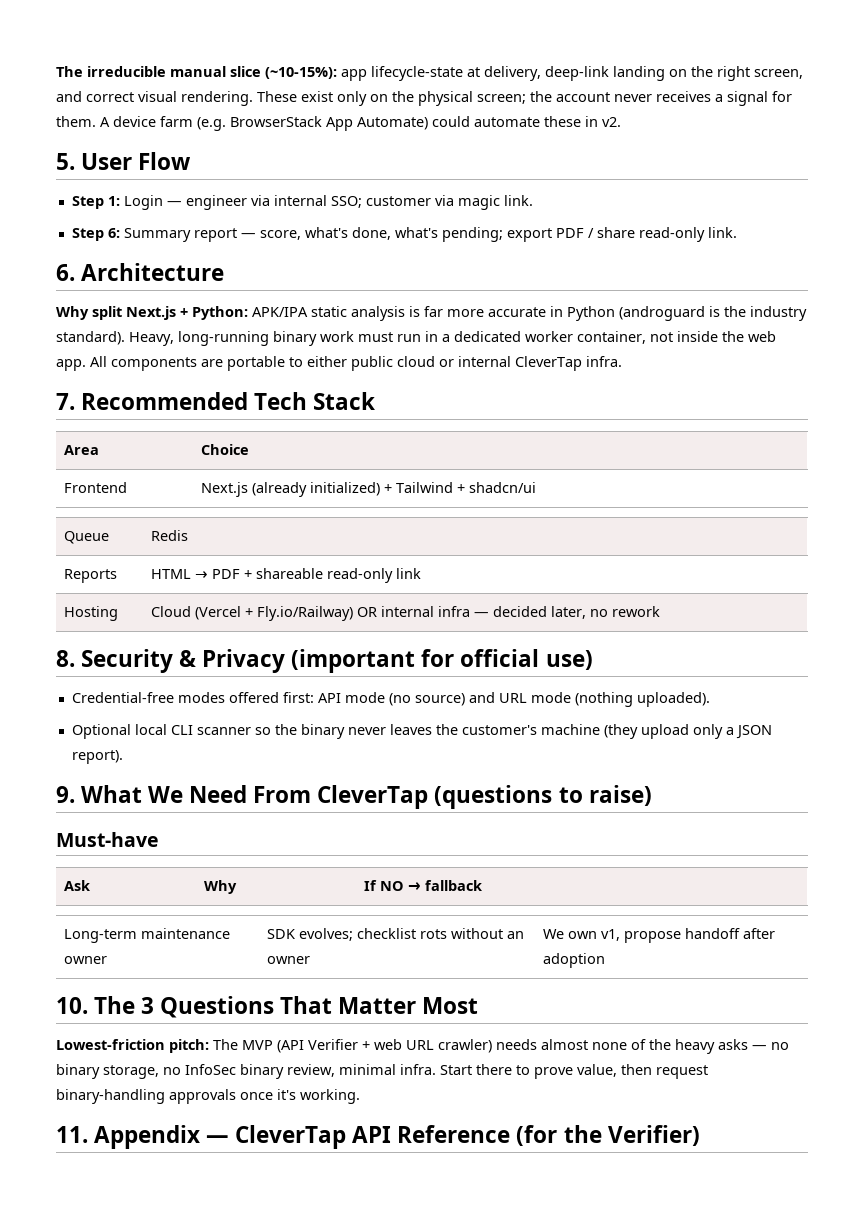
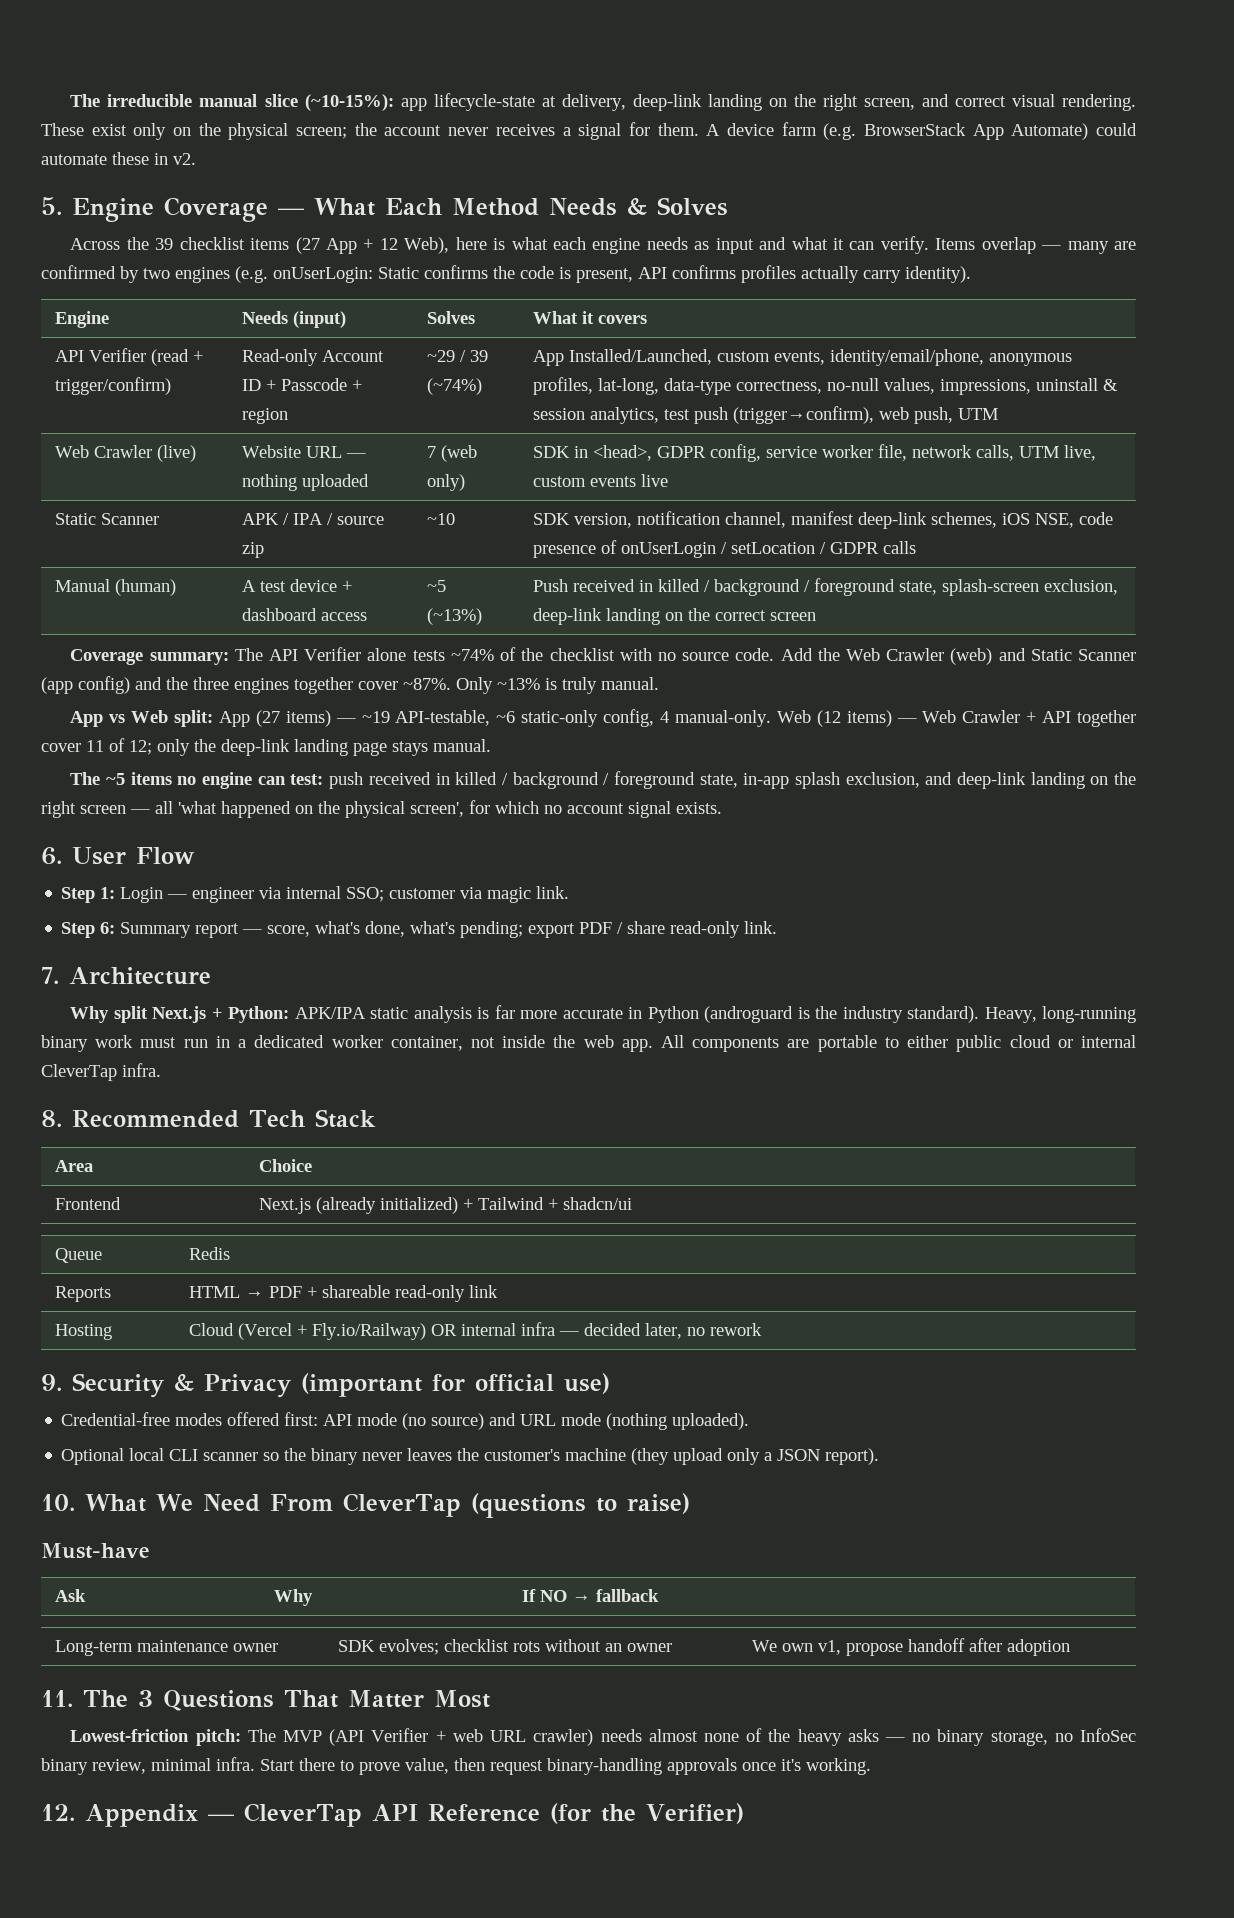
- 5. User Flow
+ 5. Engine Coverage — What Each Method Needs & Solves
+ Across the 39 checklist items (27 App + 12 Web), here is what each engine needs as input and what it can verify. Items overlap — many are confirmed by two engines (e.g. onUserLogin: Static confirms the code is present, API confirms profiles actually carry identity).
+ Engine | Needs (input) | Solves | What it covers
+ API Verifier (read + trigger/confirm) | Read-only Account ID + Passcode + region | ~29 / 39 (~74%) | App Installed/Launched, custom events, identity/email/phone, anonymous profiles, lat-long, data-type correctness, no-null values, impressions, uninstall & session analytics, test push (trigger→confirm), web push, UTM
+ Web Crawler (live) | Website URL — nothing uploaded | 7 (web only) | SDK in <head>, GDPR config, service worker file, network calls, UTM live, custom events live
+ Static Scanner | APK / IPA / source zip | ~10 | SDK version, notification channel, manifest deep-link schemes, iOS NSE, code presence of onUserLogin / setLocation / GDPR calls
+ Manual (human) | A test device + dashboard access | ~5 (~13%) | Push received in killed / background / foreground state, splash-screen exclusion, deep-link landing on the correct screen
+ Coverage summary: The API Verifier alone tests ~74% of the checklist with no source code. Add the Web Crawler (web) and Static Scanner (app config) and the three engines together cover ~87%. Only ~13% is truly manual.
+ App vs Web split: App (27 items) — ~19 API-testable, ~6 static-only config, 4 manual-only. Web (12 items) — Web Crawler + API together cover 11 of 12; only the deep-link landing page stays manual.
+ The ~5 items no engine can test: push received in killed / background / foreground state, in-app splash exclusion, and deep-link landing on the right screen — all 'what happened on the physical screen', for which no account signal exists.
+ 6. User Flow
- 6. Architecture
+ 7. Architecture
- 7. Recommended Tech Stack
+ 8. Recommended Tech Stack
- 8. Security & Privacy (important for official use)
+ 9. Security & Privacy (important for official use)
- 9. What We Need From CleverTap (questions to raise)
+ 10. What We Need From CleverTap (questions to raise)
- 10. The 3 Questions That Matter Most
+ 11. The 3 Questions That Matter Most
- 11. Appendix — CleverTap API Reference (for the Verifier)
+ 12. Appendix — CleverTap API Reference (for the Verifier)

